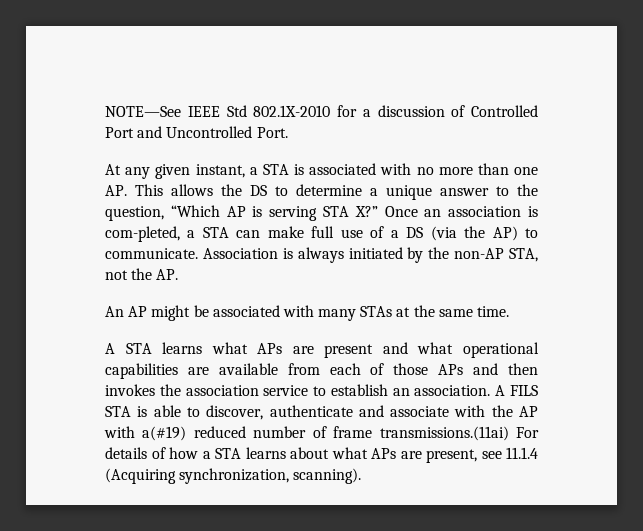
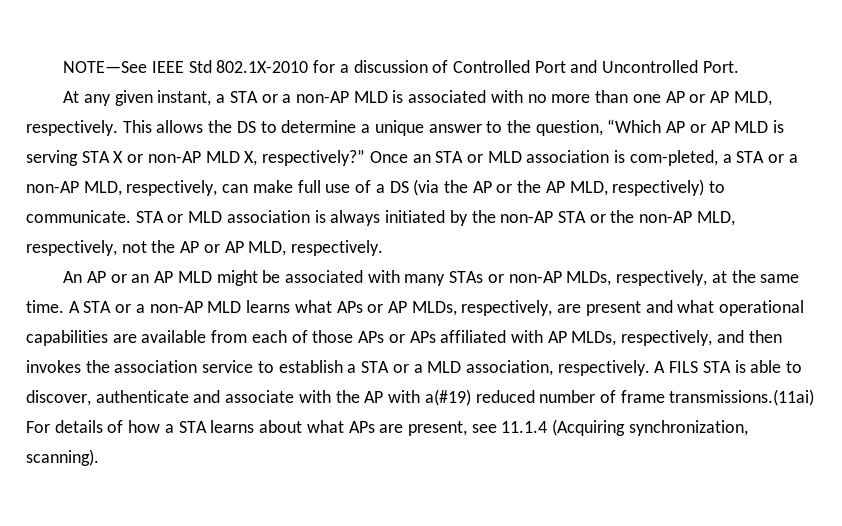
- At any given instant, a STA is associated with no more than one AP. This allows the DS to determine a unique answer to the question, “Which AP is serving STA X?” Once an association is com-pleted, a STA can make full use of a DS (via the AP) to communicate. Association is always initiated by the non-AP STA, not the AP.
- An AP might be associated with many STAs at the same time.
- A STA learns what APs are present and what operational capabilities are available from each of those APs and then invokes the association service to establish an association.
+ At any given instant, a STA or a non-AP MLD is associated with no more than one AP or AP MLD, respectively. This allows the DS to determine a unique answer to the question, “Which AP or AP MLD is serving STA X or non-AP MLD X, respectively?” Once an STA or MLD association is com-pleted, a STA or a non-AP MLD, respectively, can make full use of a DS (via the AP or the AP MLD, respectively) to communicate. STA or MLD association is always initiated by the non-AP STA or the non-AP MLD, respectively, not the AP or AP MLD, respectively.
+ An AP or an AP MLD might be associated with many STAs or non-AP MLDs, respectively, at the same time. A STA or a non-AP MLD learns what APs or AP MLDs, respectively, are present and what operational capabilities are available from each of those APs or APs affiliated with AP MLDs, respectively, and then invokes the association service to establish a STA or a MLD association, respectively.

